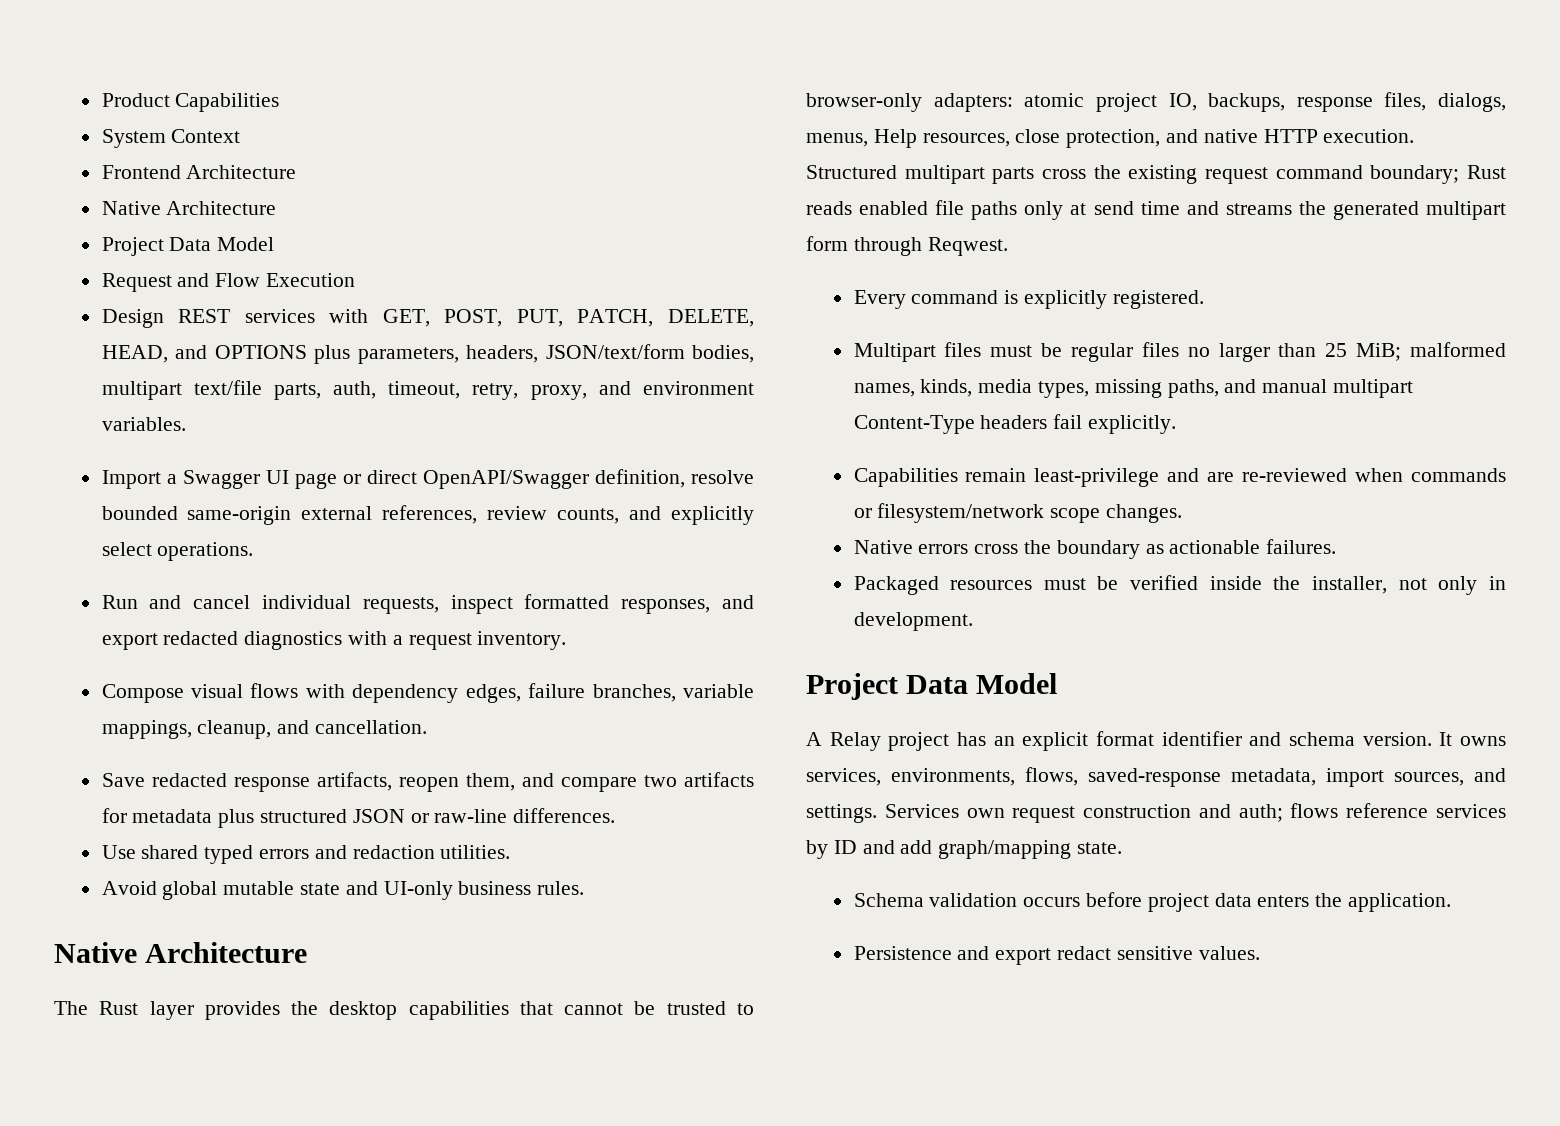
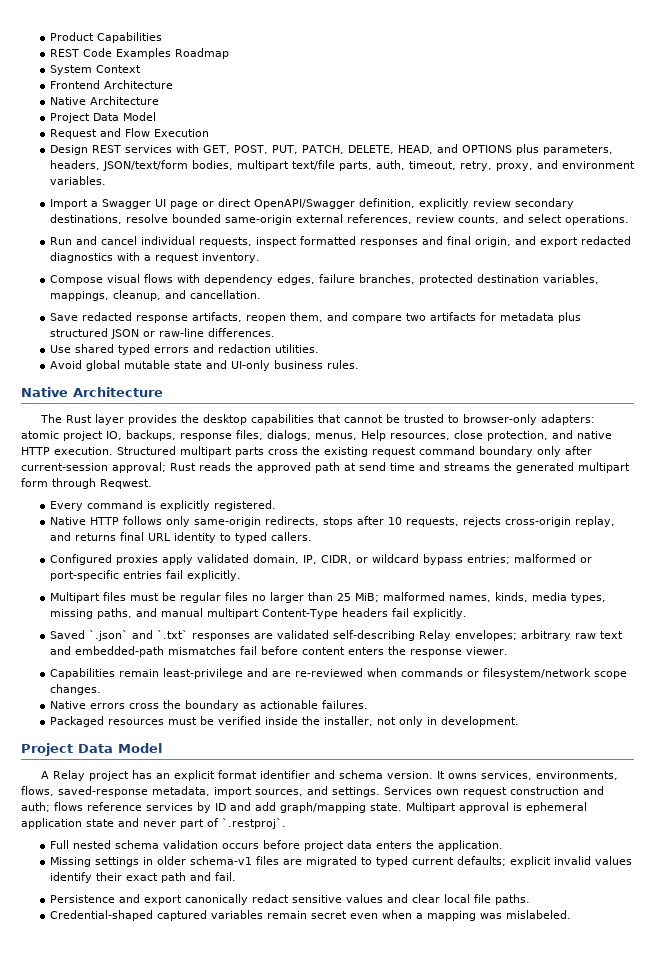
+ REST Code Examples Roadmap
- Import a Swagger UI page or direct OpenAPI/Swagger definition, resolve bounded same-origin external references, review counts, and explicitly select operations.
+ Import a Swagger UI page or direct OpenAPI/Swagger definition, explicitly review secondary destinations, resolve bounded same-origin external references, review counts, and select operations.
- Run and cancel individual requests, inspect formatted responses, and export redacted diagnostics with a request inventory.
+ Run and cancel individual requests, inspect formatted responses and final origin, and export redacted diagnostics with a request inventory.
- Compose visual flows with dependency edges, failure branches, variable mappings, cleanup, and cancellation.
+ Compose visual flows with dependency edges, failure branches, protected destination variables, mappings, cleanup, and cancellation.
- Structured multipart parts cross the existing request command boundary; Rust reads enabled file paths only at send time and streams the generated multipart form through Reqwest.
+ Structured multipart parts cross the existing request command boundary only after current-session approval; Rust reads the approved path at send time and streams the generated multipart form through Reqwest.
+ Native HTTP follows only same-origin redirects, stops after 10 requests, rejects cross-origin replay, and returns final URL identity to typed callers.
+ Configured proxies apply validated domain, IP, CIDR, or wildcard bypass entries; malformed or port-specific entries fail explicitly.
+ Saved `.json` and `.txt` responses are validated self-describing Relay envelopes; arbitrary raw text and embedded-path mismatches fail before content enters the response viewer.
- Services own request construction and auth; flows reference services by ID and add graph/mapping state.
- Schema validation occurs before project data enters the application.
+ Services own request construction and auth; flows reference services by ID and add graph/mapping state. Multipart approval is ephemeral application state and never part of `.restproj`.
+ Full nested schema validation occurs before project data enters the application.
+ Missing settings in older schema-v1 files are migrated to typed current defaults; explicit invalid values identify their exact path and fail.
- Persistence and export redact sensitive values.
+ Persistence and export canonically redact sensitive values and clear local file paths.
+ Credential-shaped captured variables remain secret even when a mapping was mislabeled.

